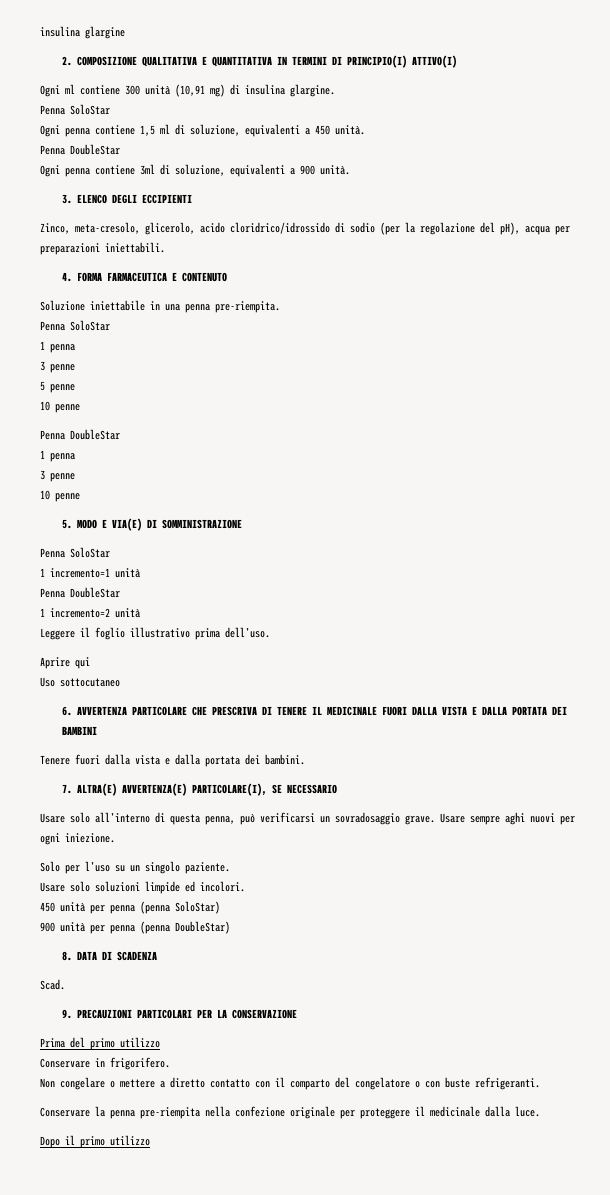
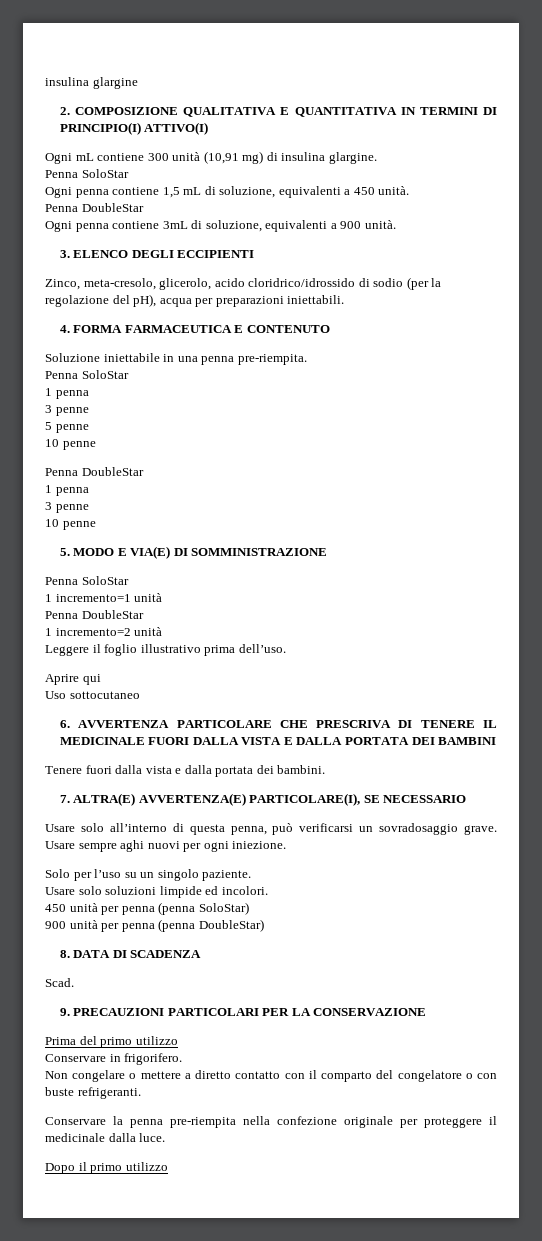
- Ogni ml contiene 300 unità (10,91 mg) di insulina glargine.
+ Ogni mL contiene 300 unità (10,91 mg) di insulina glargine.
- Ogni penna contiene 1,5 ml di soluzione, equivalenti a 450 unità.
+ Ogni penna contiene 1,5 mL di soluzione, equivalenti a 450 unità.
- Ogni penna contiene 3ml di soluzione, equivalenti a 900 unità.
+ Ogni penna contiene 3mL di soluzione, equivalenti a 900 unità.

